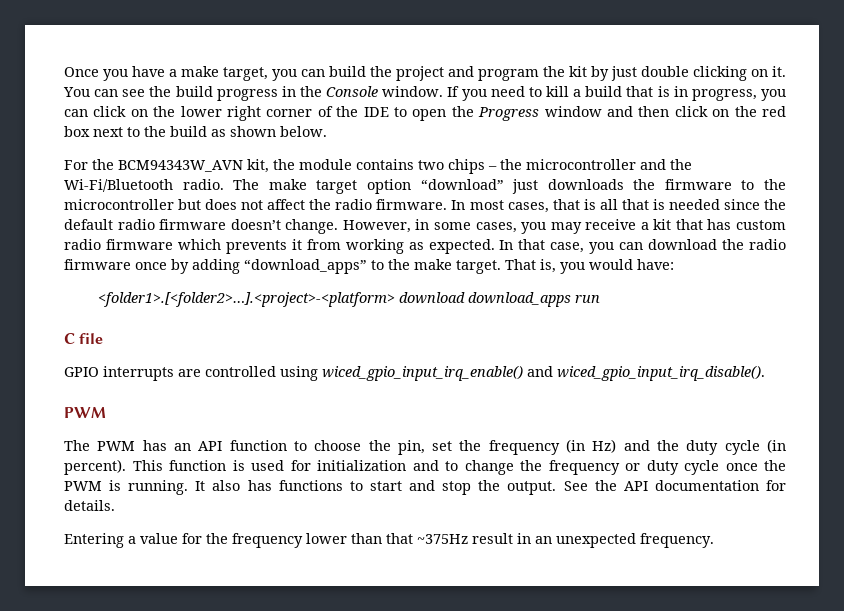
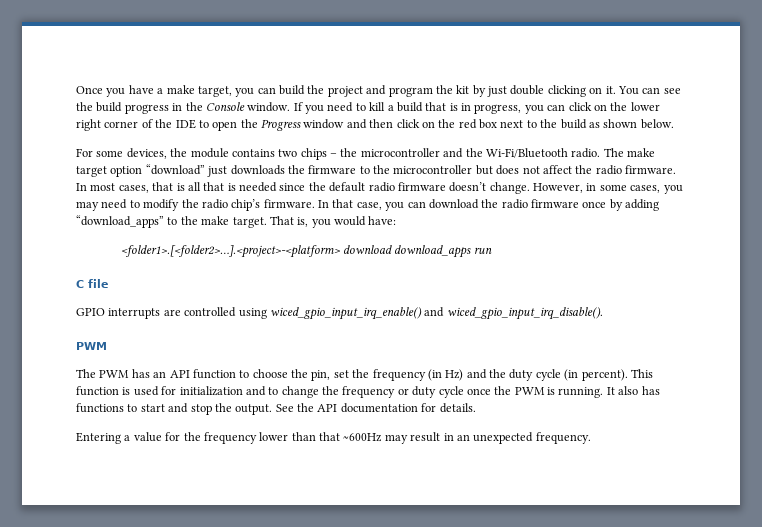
- For the BCM94343W_AVN kit, the module contains two chips – the microcontroller and the Wi-Fi/Bluetooth radio.
+ For some devices, the module contains two chips – the microcontroller and the Wi-Fi/Bluetooth radio.
- However, in some cases, you may receive a kit that has custom radio firmware which prevents it from working as expected.
+ However, in some cases, you may need to modify the radio chip’s firmware.
- Entering a value for the frequency lower than that ~375Hz result in an unexpected frequency.
+ Entering a value for the frequency lower than that ~600Hz may result in an unexpected frequency.

